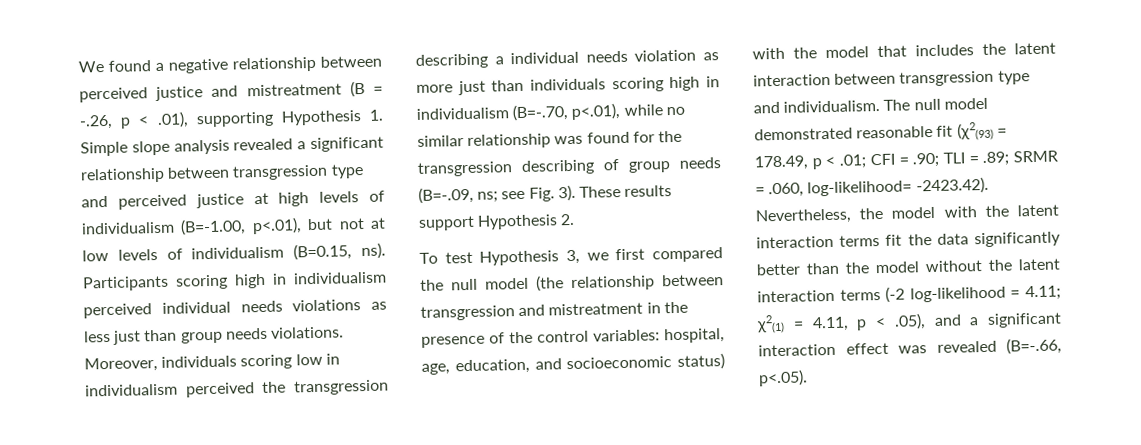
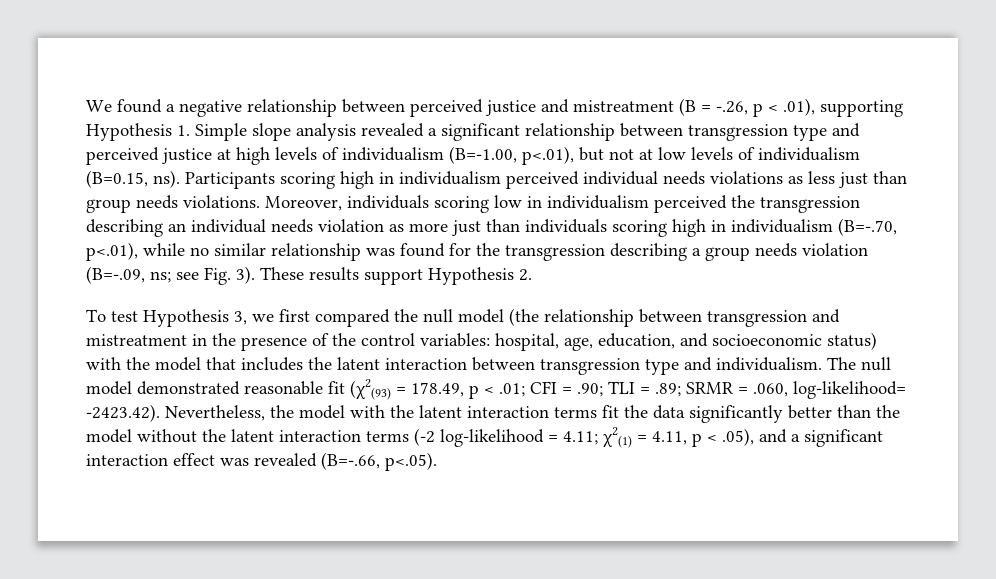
- Moreover, individuals scoring low in individualism perceived the transgression describing a individual needs violation as more just than individuals scoring high in individualism (B=-.70, p<.01), while no similar relationship was found for the transgression describing of group needs (B=-.09, ns; see Fig. 3).
+ Moreover, individuals scoring low in individualism perceived the transgression describing an individual needs violation as more just than individuals scoring high in individualism (B=-.70, p<.01), while no similar relationship was found for the transgression describing a group needs violation (B=-.09, ns; see Fig. 3).

